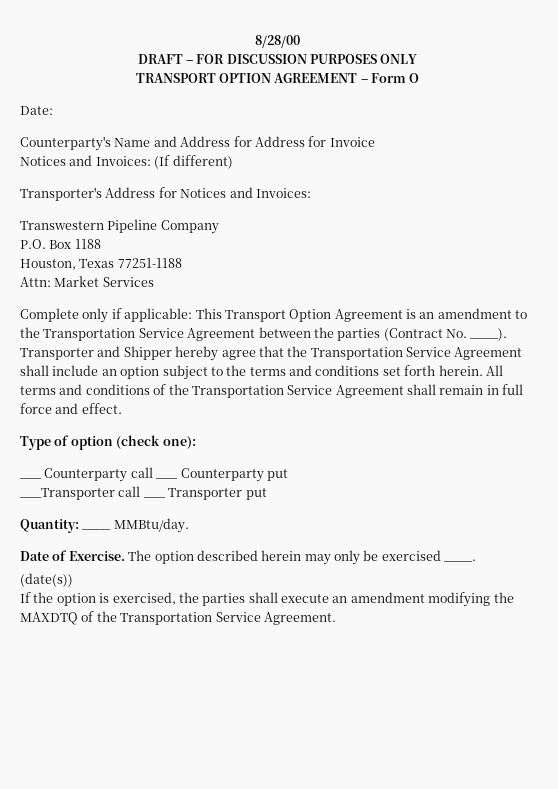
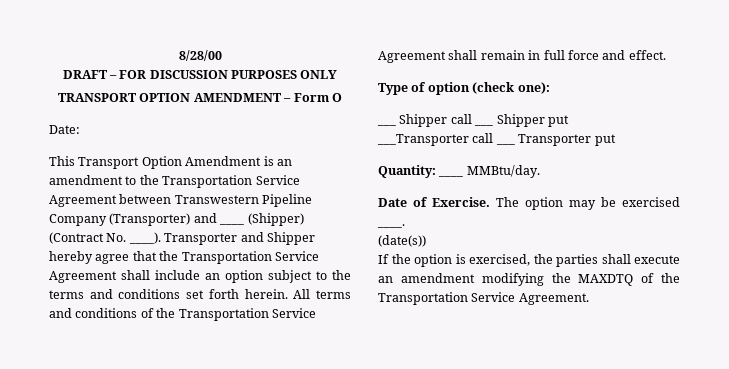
- TRANSPORT OPTION AGREEMENT – Form O
+ TRANSPORT OPTION AMENDMENT – Form O
- Counterparty's Name and Address for Address for Invoice
- Notices and Invoices: (If different)
- Transporter's Address for Notices and Invoices:
- Transwestern Pipeline Company
- P.O. Box 1188
- Houston, Texas 77251-1188
- Attn: Market Services
- Complete only if applicable: This Transport Option Agreement is an amendment to the Transportation Service Agreement between the parties (Contract No. ____).
+ This Transport Option Amendment is an amendment to the Transportation Service Agreement between Transwestern Pipeline Company (Transporter) and ____ (Shipper) (Contract No. ____).
- ___ Counterparty call ___ Counterparty put
+ ___ Shipper call ___ Shipper put
- The option described herein may only be exercised ____.
+ The option may be exercised ____.

